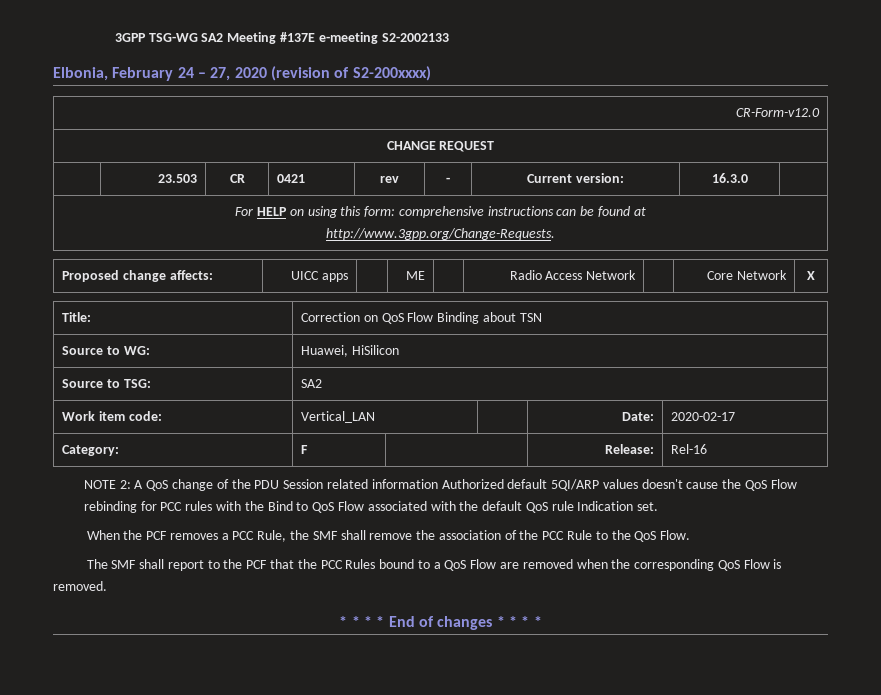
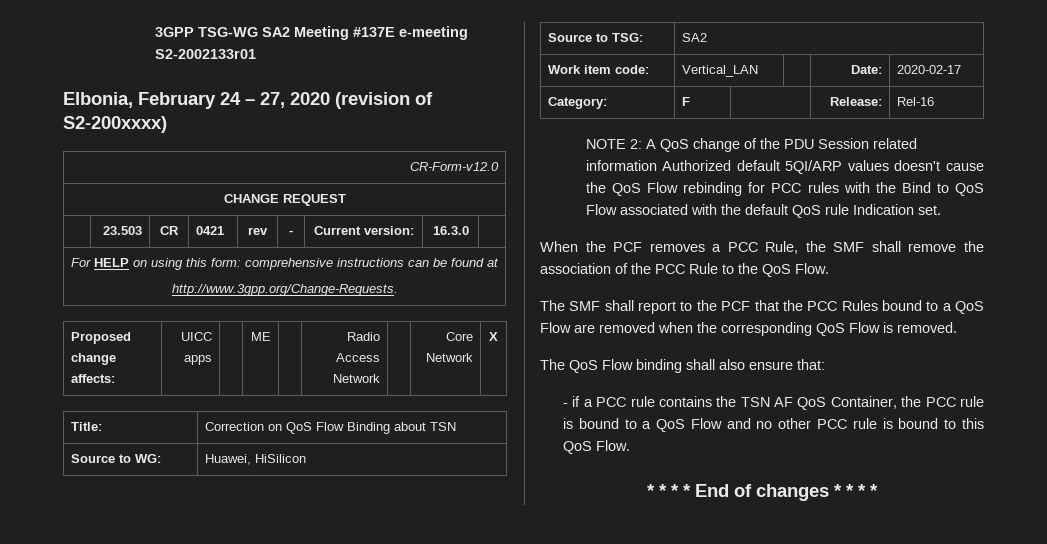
- 3GPP TSG-WG SA2 Meeting #137E e-meeting S2-2002133
+ 3GPP TSG-WG SA2 Meeting #137E e-meeting S2-2002133r01
+ The QoS Flow binding shall also ensure that:
+ - if a PCC rule contains the TSN AF QoS Container, the PCC rule is bound to a QoS Flow and no other PCC rule is bound to this QoS Flow.

